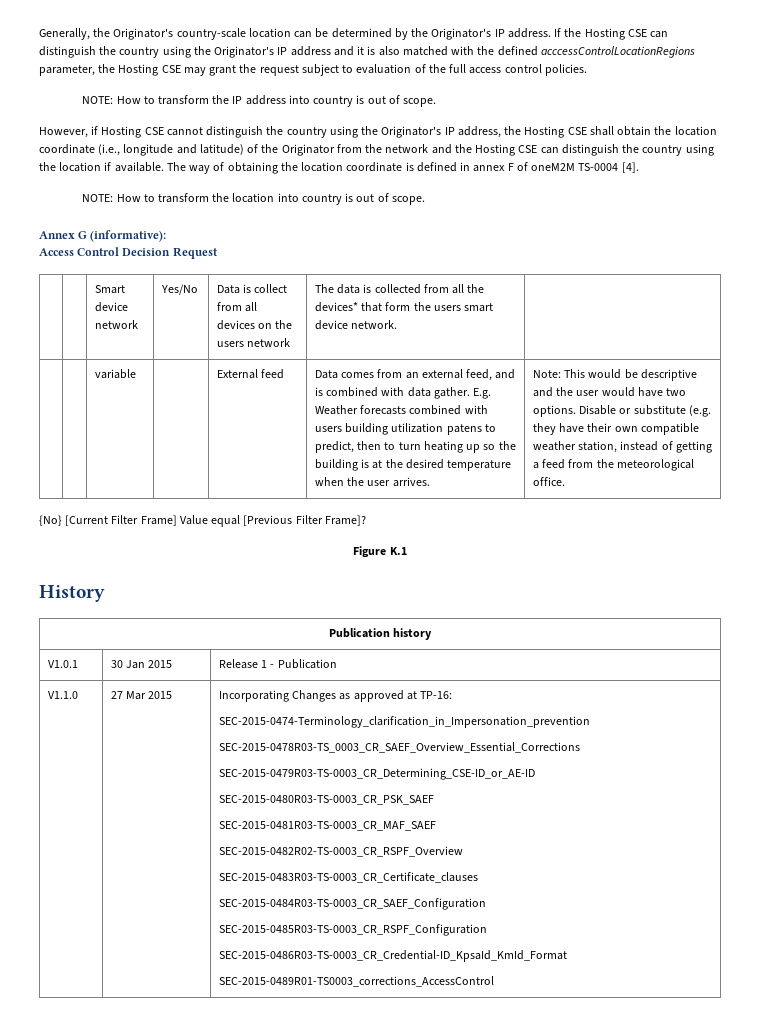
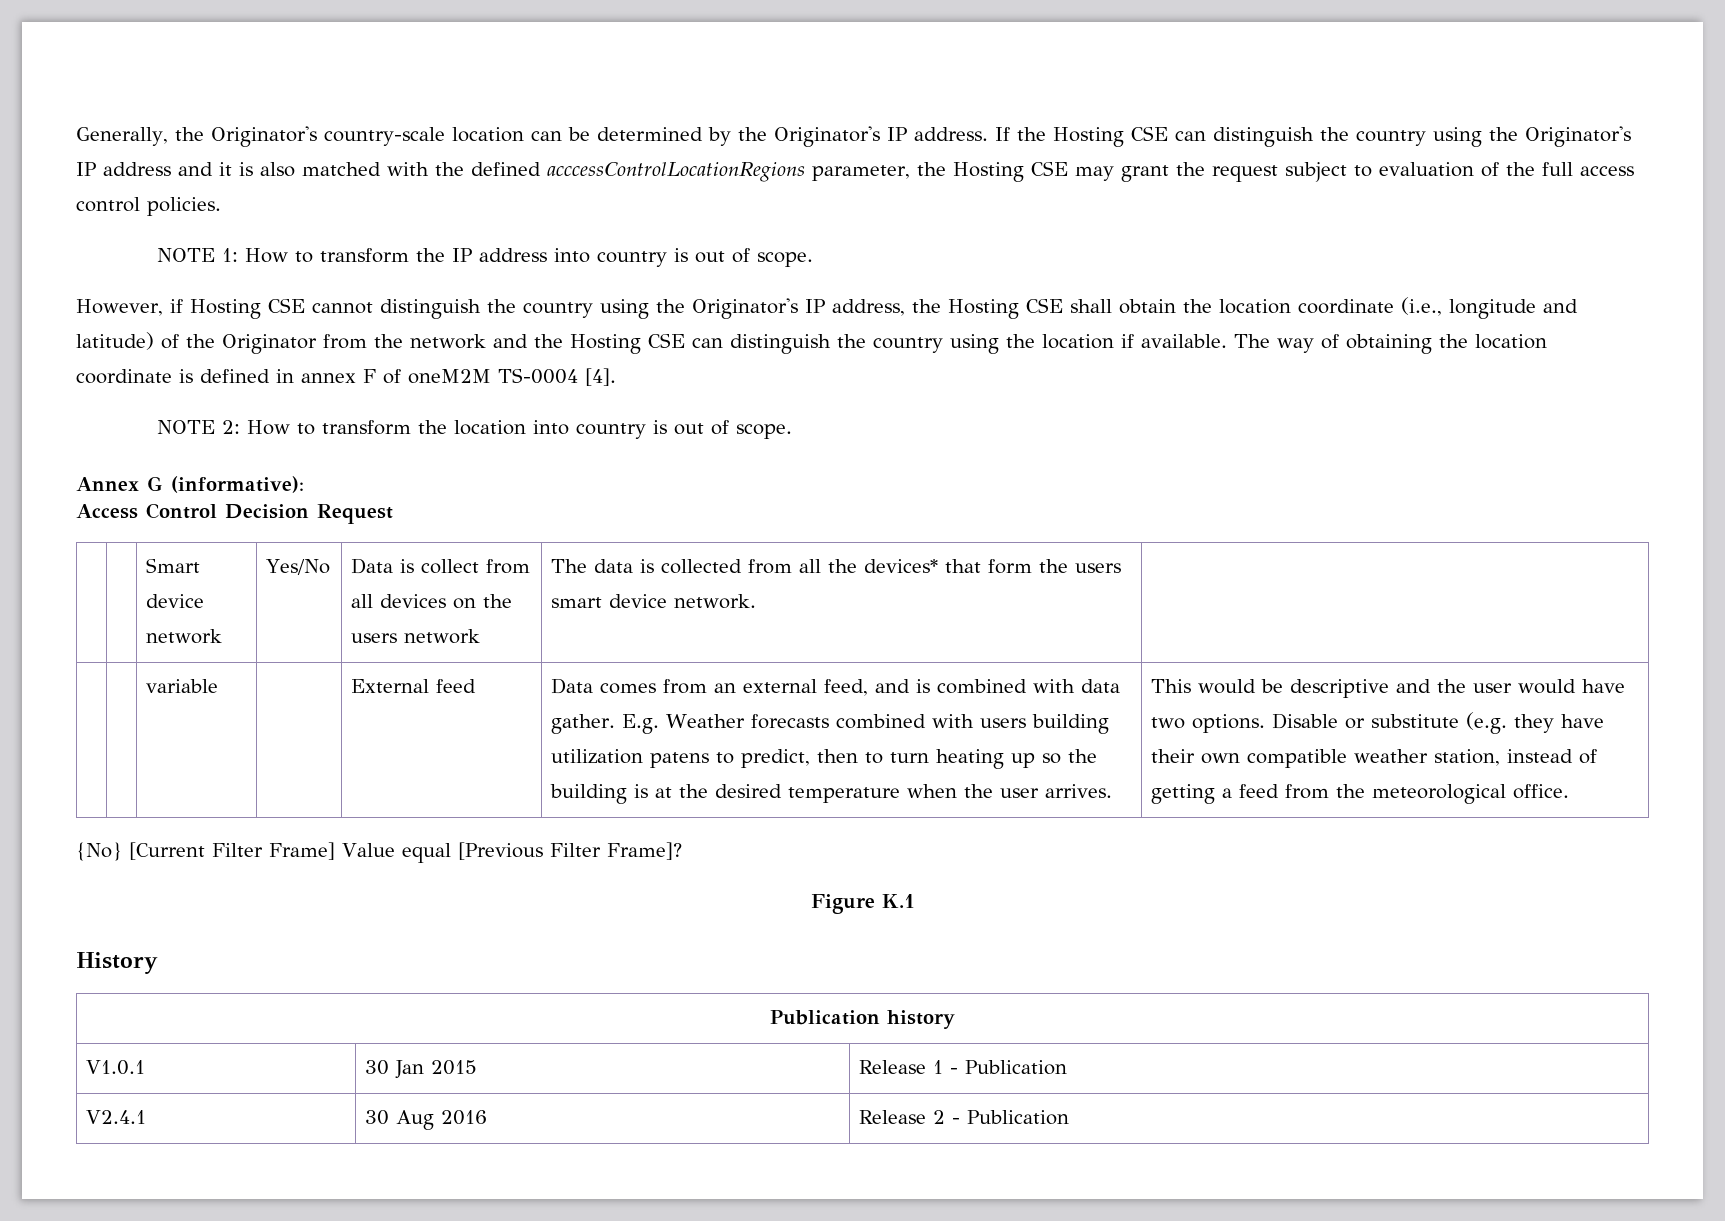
- NOTE: How to transform the IP address into country is out of scope.
+ NOTE 1: How to transform the IP address into country is out of scope.
- NOTE: How to transform the location into country is out of scope.
+ NOTE 2: How to transform the location into country is out of scope.
- Note: This would be descriptive and the user would have two options.
+ This would be descriptive and the user would have two options.
- V1.1.0 | 27 Mar 2015 | Incorporating Changes as approved at TP-16:
- SEC-2015-0474-Terminology_clarification_in_Impersonation_prevention
- SEC-2015-0478R03-TS_0003_CR_SAEF_Overview_Essential_Corrections
- SEC-2015-0479R03-TS-0003_CR_Determining_CSE-ID_or_AE-ID
- SEC-2015-0480R03-TS-0003_CR_PSK_SAEF
- SEC-2015-0481R03-TS-0003_CR_MAF_SAEF
- SEC-2015-0482R02-TS-0003_CR_RSPF_Overview
- SEC-2015-0483R03-TS-0003_CR_Certificate_clauses
- SEC-2015-0484R03-TS-0003_CR_SAEF_Configuration
- SEC-2015-0485R03-TS-0003_CR_RSPF_Configuration
- SEC-2015-0486R03-TS-0003_CR_Credential-ID_KpsaId_KmId_Format
- SEC-2015-0489R01-TS0003_corrections_AccessControl
+ V2.4.1 | 30 Aug 2016 | Release 2 - Publication

